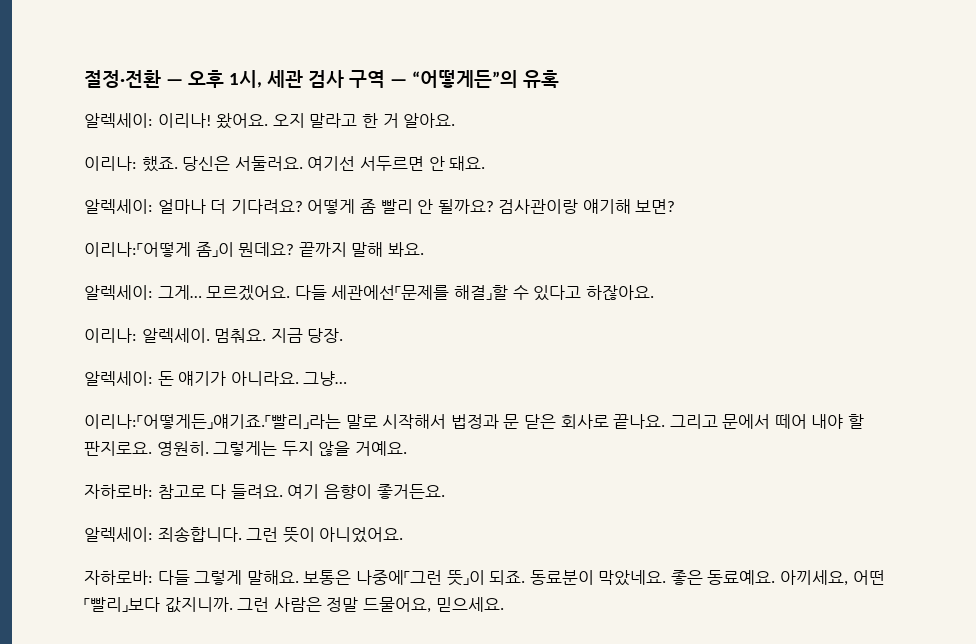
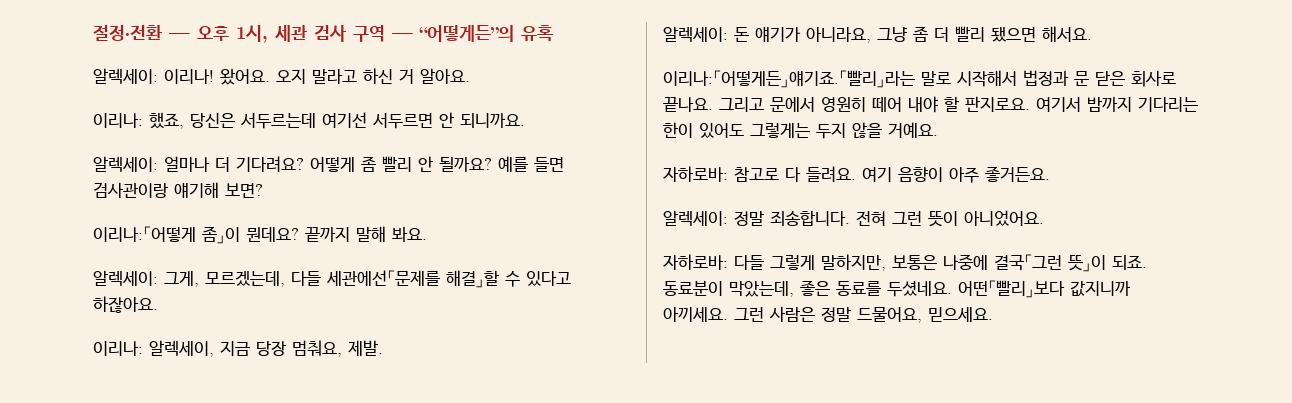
- 오지 말라고 한 거 알아요.
+ 오지 말라고 하신 거 알아요.
- 이리나: 했죠. 당신은 서둘러요. 여기선 서두르면 안 돼요.
+ 이리나: 했죠, 당신은 서두르는데 여기선 서두르면 안 되니까요.
- 검사관이랑 얘기해 보면?
+ 예를 들면 검사관이랑 얘기해 보면?
- 알렉세이: 그게… 모르겠어요. 다들 세관에선「문제를 해결」할 수 있다고 하잖아요.
+ 알렉세이: 그게, 모르겠는데, 다들 세관에선「문제를 해결」할 수 있다고 하잖아요.
- 이리나: 알렉세이. 멈춰요. 지금 당장.
- 알렉세이: 돈 얘기가 아니라요. 그냥…
+ 이리나: 알렉세이, 지금 당장 멈춰요, 제발.
+ 알렉세이: 돈 얘기가 아니라요, 그냥 좀 더 빨리 됐으면 해서요.
- 그리고 문에서 떼어 내야 할 판지로요.
+ 그리고 문에서 영원히 떼어 내야 할 판지로요.
- 영원히. 그렇게는 두지 않을 거예요.
+ 여기서 밤까지 기다리는 한이 있어도 그렇게는 두지 않을 거예요.
- 여기 음향이 좋거든요.
+ 여기 음향이 아주 좋거든요.
- 알렉세이: 죄송합니다. 그런 뜻이 아니었어요.
+ 알렉세이: 정말 죄송합니다. 전혀 그런 뜻이 아니었어요.
- 자하로바: 다들 그렇게 말해요. 보통은 나중에「그런 뜻」이 되죠.
+ 자하로바: 다들 그렇게 말하지만, 보통은 나중에 결국「그런 뜻」이 되죠.
- 동료분이 막았네요. 좋은 동료예요. 아끼세요, 어떤「빨리」보다 값지니까.
+ 동료분이 막았는데, 좋은 동료를 두셨네요. 어떤「빨리」보다 값지니까 아끼세요.

